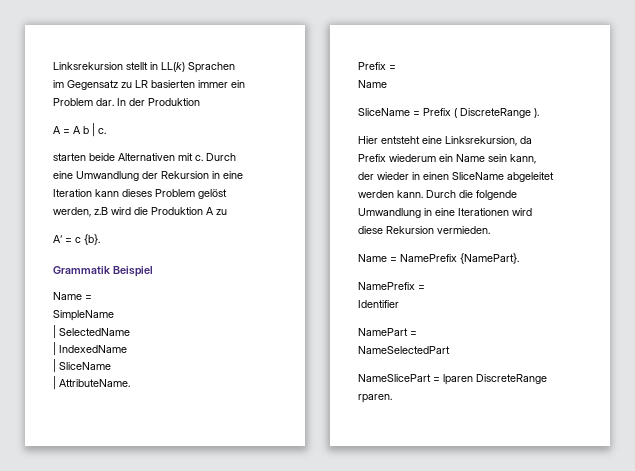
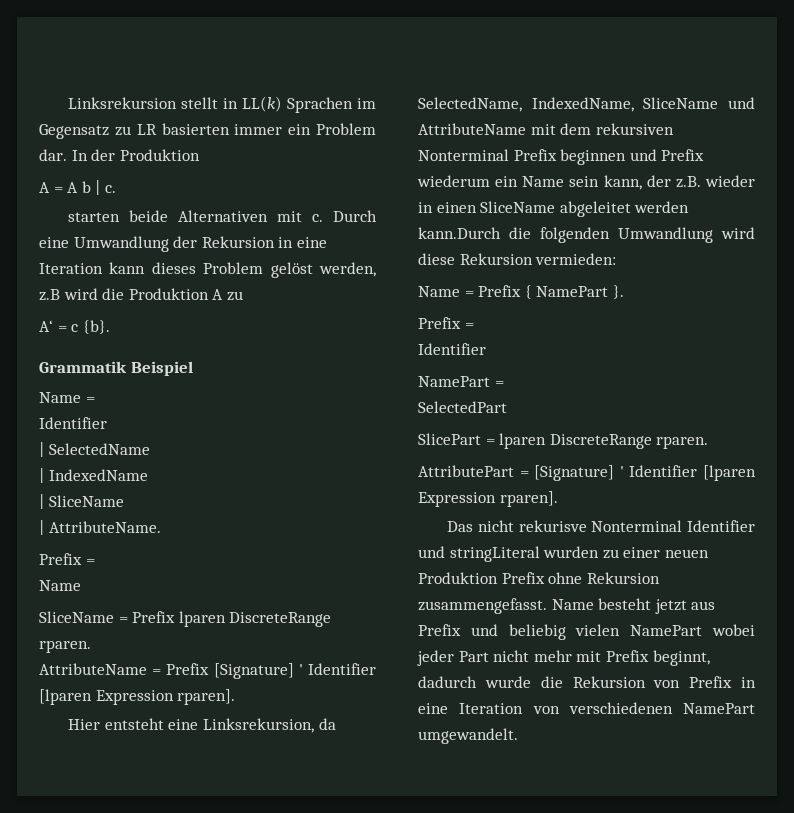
  Grammatik Beispiel
  Name =
- SimpleName
+ Identifier
- SliceName = Prefix ( DiscreteRange ).
+ SliceName = Prefix lparen DiscreteRange rparen.
+ AttributeName = Prefix [Signature] ' Identifier [lparen Expression rparen].
- Hier entsteht eine Linksrekursion, da Prefix wiederum ein Name sein kann, der wieder in einen SliceName abgeleitet werden kann. Durch die folgende Umwandlung in eine Iterationen wird diese Rekursion vermieden.
- Name = NamePrefix {NamePart}.
- NamePrefix =
+ Hier entsteht eine Linksrekursion, da SelectedName, IndexedName, SliceName und AttributeName mit dem rekursiven Nonterminal Prefix beginnen und Prefix wiederum ein Name sein kann, der z.B. wieder in einen SliceName abgeleitet werden kann.Durch die folgenden Umwandlung wird diese Rekursion vermieden:
+ Name = Prefix { NamePart }.
+ Prefix =
- NameSelectedPart
- NameSlicePart = lparen DiscreteRange rparen.
+ SelectedPart
+ SlicePart = lparen DiscreteRange rparen.
+ AttributePart = [Signature] ' Identifier [lparen Expression rparen].
+ Das nicht rekurisve Nonterminal Identifier und stringLiteral wurden zu einer neuen Produktion Prefix ohne Rekursion zusammengefasst. Name besteht jetzt aus Prefix und beliebig vielen NamePart wobei jeder Part nicht mehr mit Prefix beginnt, dadurch wurde die Rekursion von Prefix in eine Iteration von verschiedenen NamePart umgewandelt.

